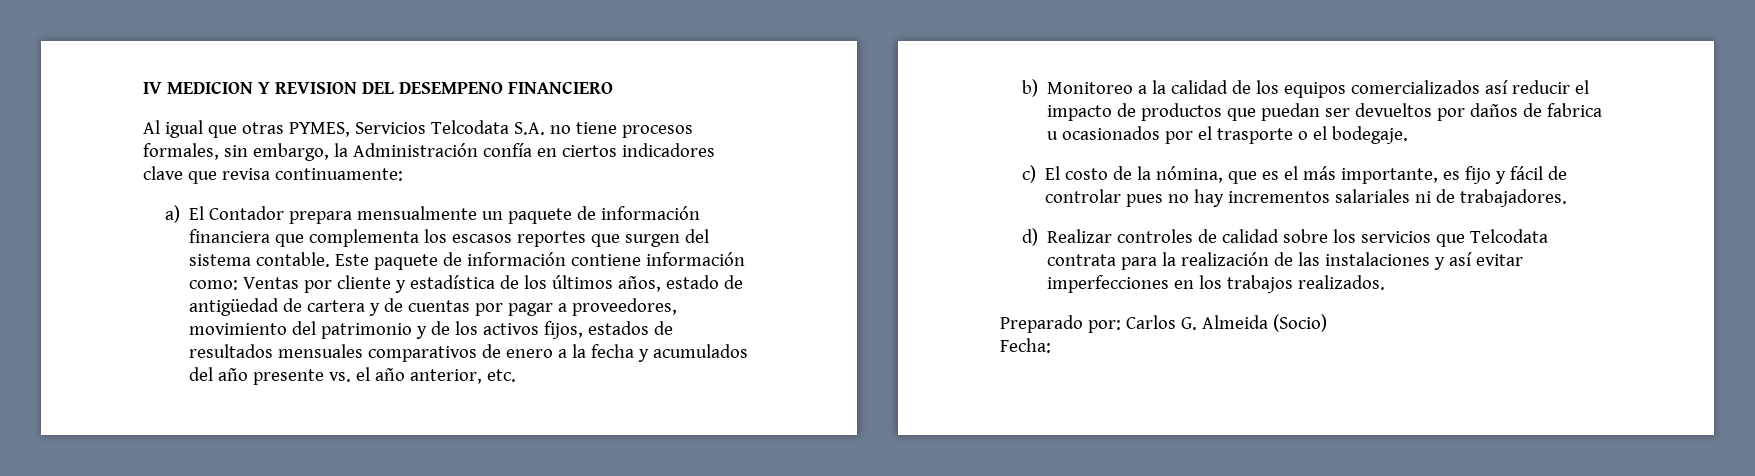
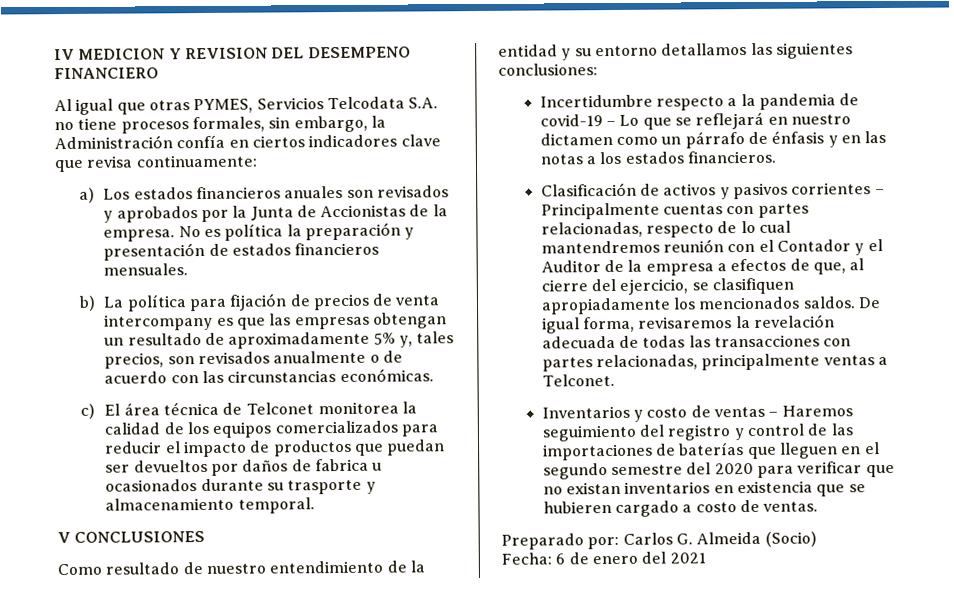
- a) El Contador prepara mensualmente un paquete de información financiera que complementa los escasos reportes que surgen del sistema contable. Este paquete de información contiene información como: Ventas por cliente y estadística de los últimos años, estado de antigüedad de cartera y de cuentas por pagar a proveedores, movimiento del patrimonio y de los activos fijos, estados de resultados mensuales comparativos de enero a la fecha y acumulados del año presente vs. el año anterior, etc.
- b) Monitoreo a la calidad de los equipos comercializados así reducir el impacto de productos que puedan ser devueltos por daños de fabrica u ocasionados por el trasporte o el bodegaje.
- c) El costo de la nómina, que es el más importante, es fijo y fácil de controlar pues no hay incrementos salariales ni de trabajadores.
- d) Realizar controles de calidad sobre los servicios que Telcodata contrata para la realización de las instalaciones y así evitar imperfecciones en los trabajos realizados.
+ a) Los estados financieros anuales son revisados y aprobados por la Junta de Accionistas de la empresa. No es política la preparación y presentación de estados financieros mensuales.
+ b) La política para fijación de precios de venta intercompany es que las empresas obtengan un resultado de aproximadamente 5% y, tales precios, son revisados anualmente o de acuerdo con las circunstancias económicas.
+ c) El área técnica de Telconet monitorea la calidad de los equipos comercializados para reducir el impacto de productos que puedan ser devueltos por daños de fabrica u ocasionados durante su trasporte y almacenamiento temporal.
+ V CONCLUSIONES
+ Como resultado de nuestro entendimiento de la entidad y su entorno detallamos las siguientes conclusiones:
+ Incertidumbre respecto a la pandemia de covid-19 – Lo que se reflejará en nuestro dictamen como un párrafo de énfasis y en las notas a los estados financieros.
+ Clasificación de activos y pasivos corrientes – Principalmente cuentas con partes relacionadas, respecto de lo cual mantendremos reunión con el Contador y el Auditor de la empresa a efectos de que, al cierre del ejercicio, se clasifiquen apropiadamente los mencionados saldos. De igual forma, revisaremos la revelación adecuada de todas las transacciones con partes relacionadas, principalmente ventas a Telconet.
+ Inventarios y costo de ventas – Haremos seguimiento del registro y control de las importaciones de baterías que lleguen en el segundo semestre del 2020 para verificar que no existan inventarios en existencia que se hubieren cargado a costo de ventas.
- Fecha:
+ Fecha: 6 de enero del 2021

